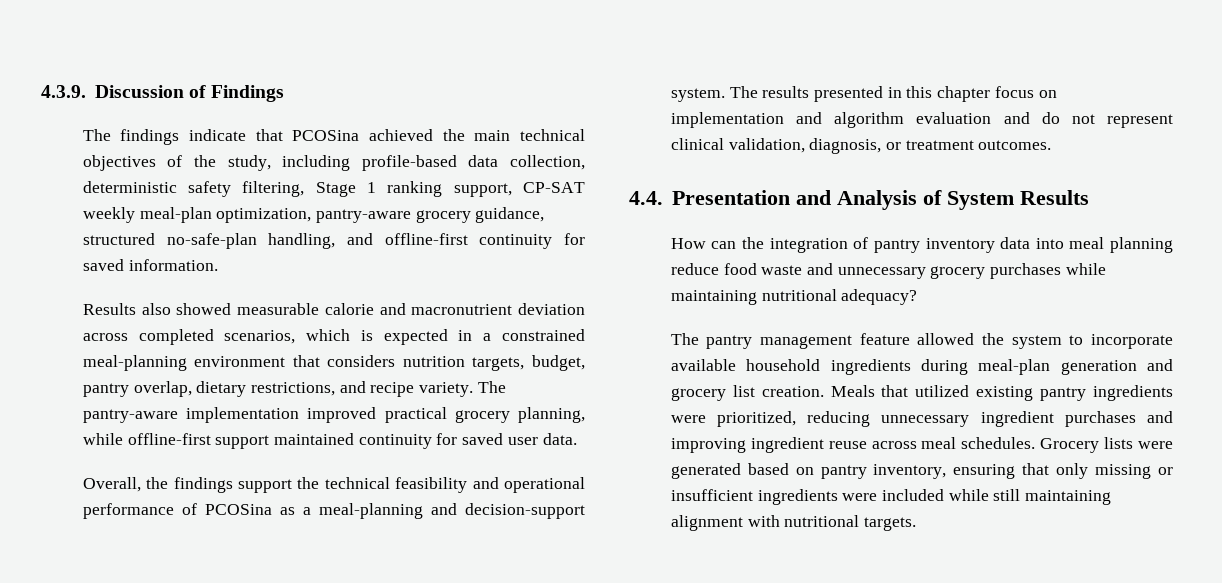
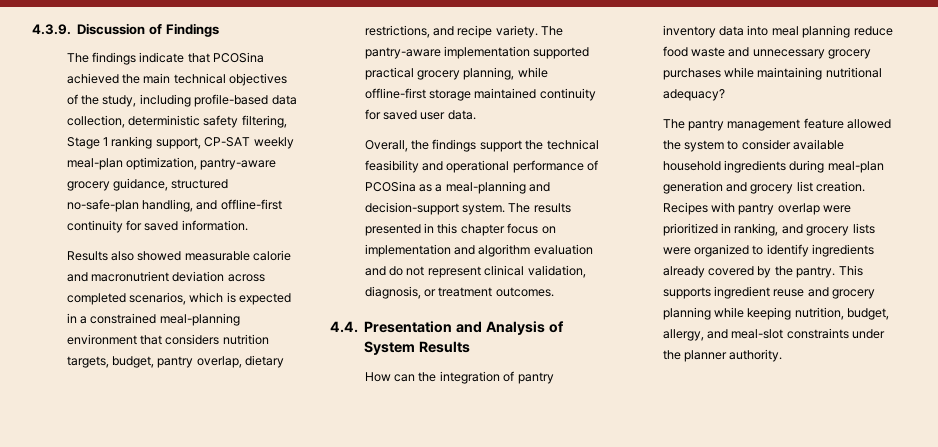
- The pantry-aware implementation improved practical grocery planning, while offline-first support maintained continuity for saved user data.
+ The pantry-aware implementation supported practical grocery planning, while offline-first storage maintained continuity for saved user data.
- The pantry management feature allowed the system to incorporate available household ingredients during meal-plan generation and grocery list creation.
+ The pantry management feature allowed the system to consider available household ingredients during meal-plan generation and grocery list creation.
- Meals that utilized existing pantry ingredients were prioritized, reducing unnecessary ingredient purchases and improving ingredient reuse across meal schedules. Grocery lists were generated based on pantry inventory, ensuring that only missing or insufficient ingredients were included while still maintaining alignment with nutritional targets.
+ Recipes with pantry overlap were prioritized in ranking, and grocery lists were organized to identify ingredients already covered by the pantry. This supports ingredient reuse and grocery planning while keeping nutrition, budget, allergy, and meal-slot constraints under the planner authority.

